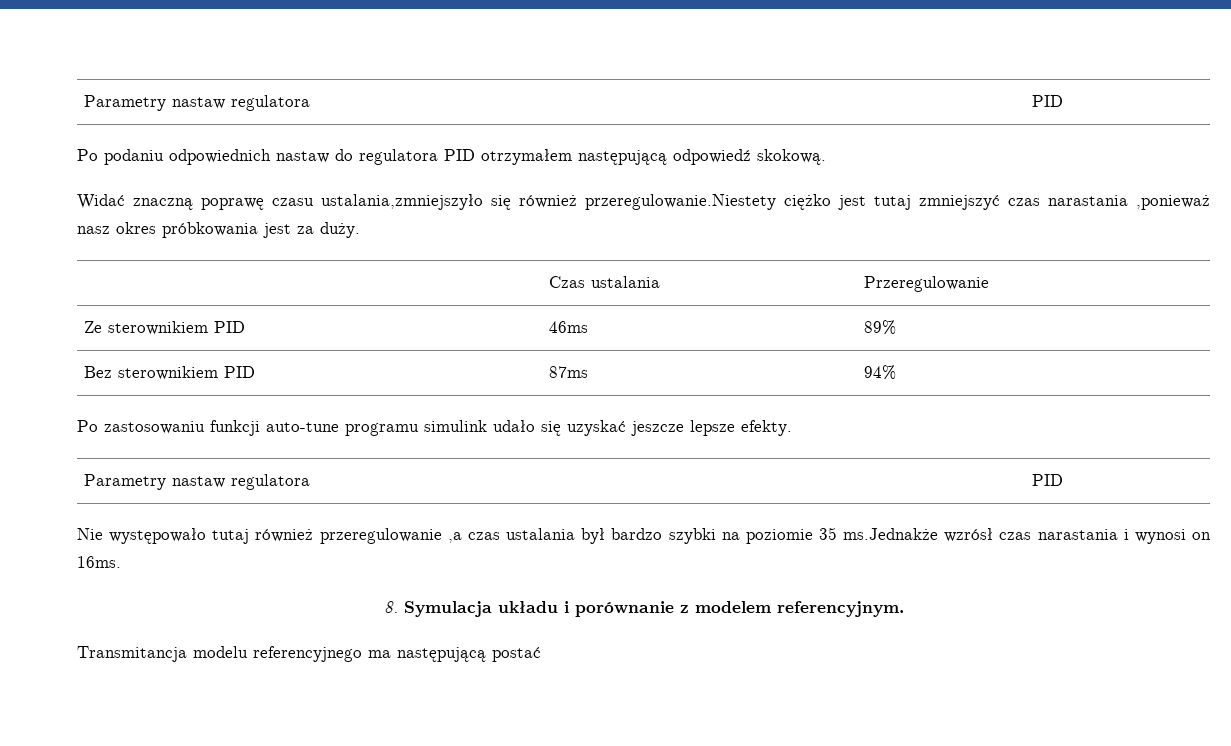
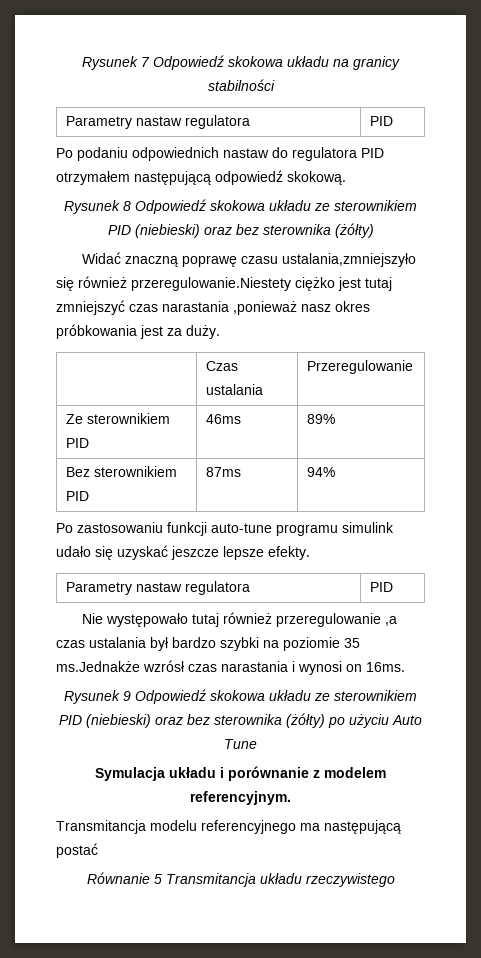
+ Rysunek 7 Odpowiedź skokowa układu na granicy stabilności
+ Rysunek 8 Odpowiedź skokowa układu ze sterownikiem PID (niebieski) oraz bez sterownika (żółty)
- 8. Symulacja układu i porównanie z modelem referencyjnym.
+ Rysunek 9 Odpowiedź skokowa układu ze sterownikiem PID (niebieski) oraz bez sterownika (żółty) po użyciu Auto Tune
+ Symulacja układu i porównanie z modelem referencyjnym.
+ Równanie 5 Transmitancja układu rzeczywistego

